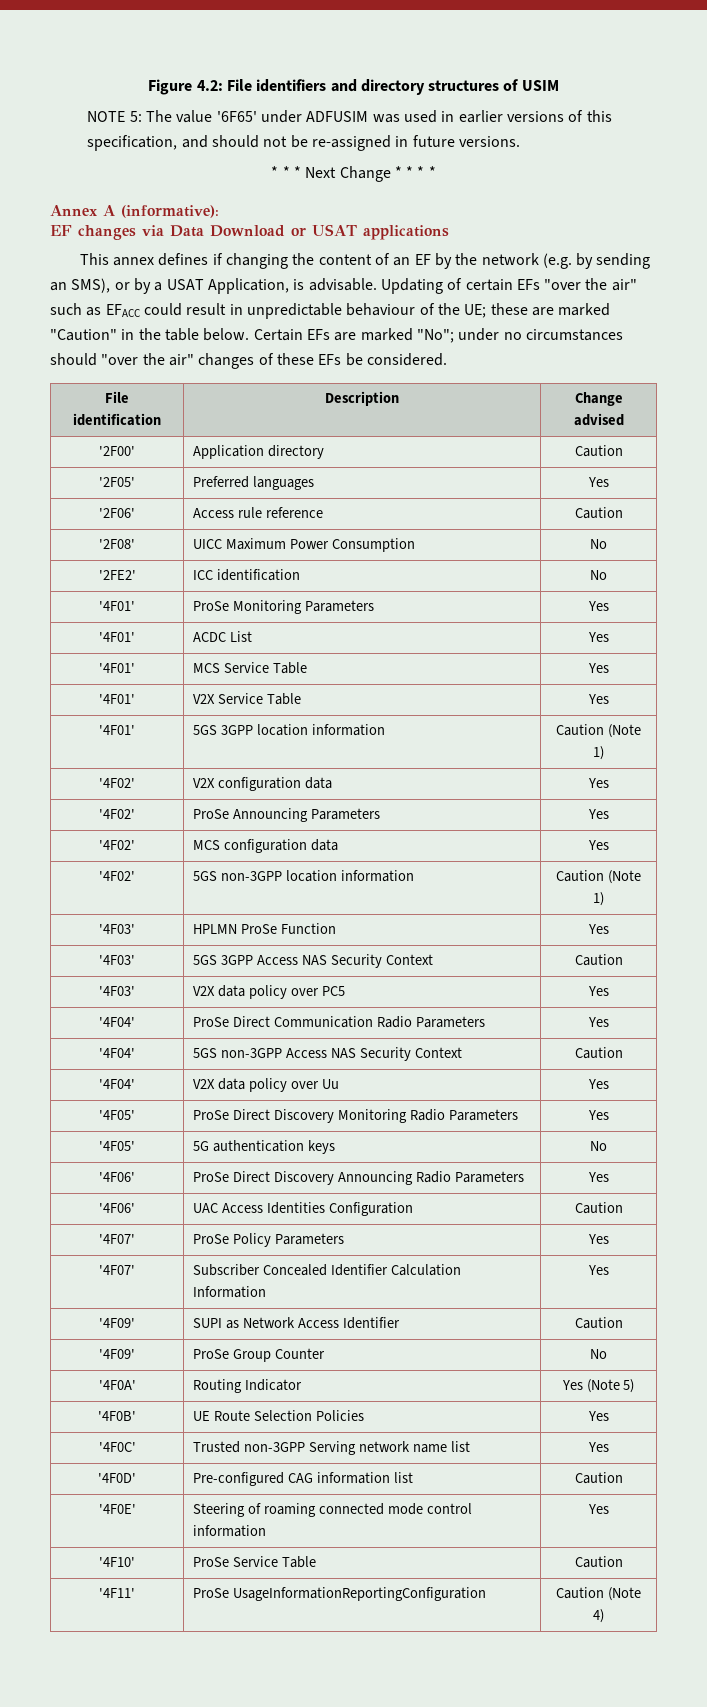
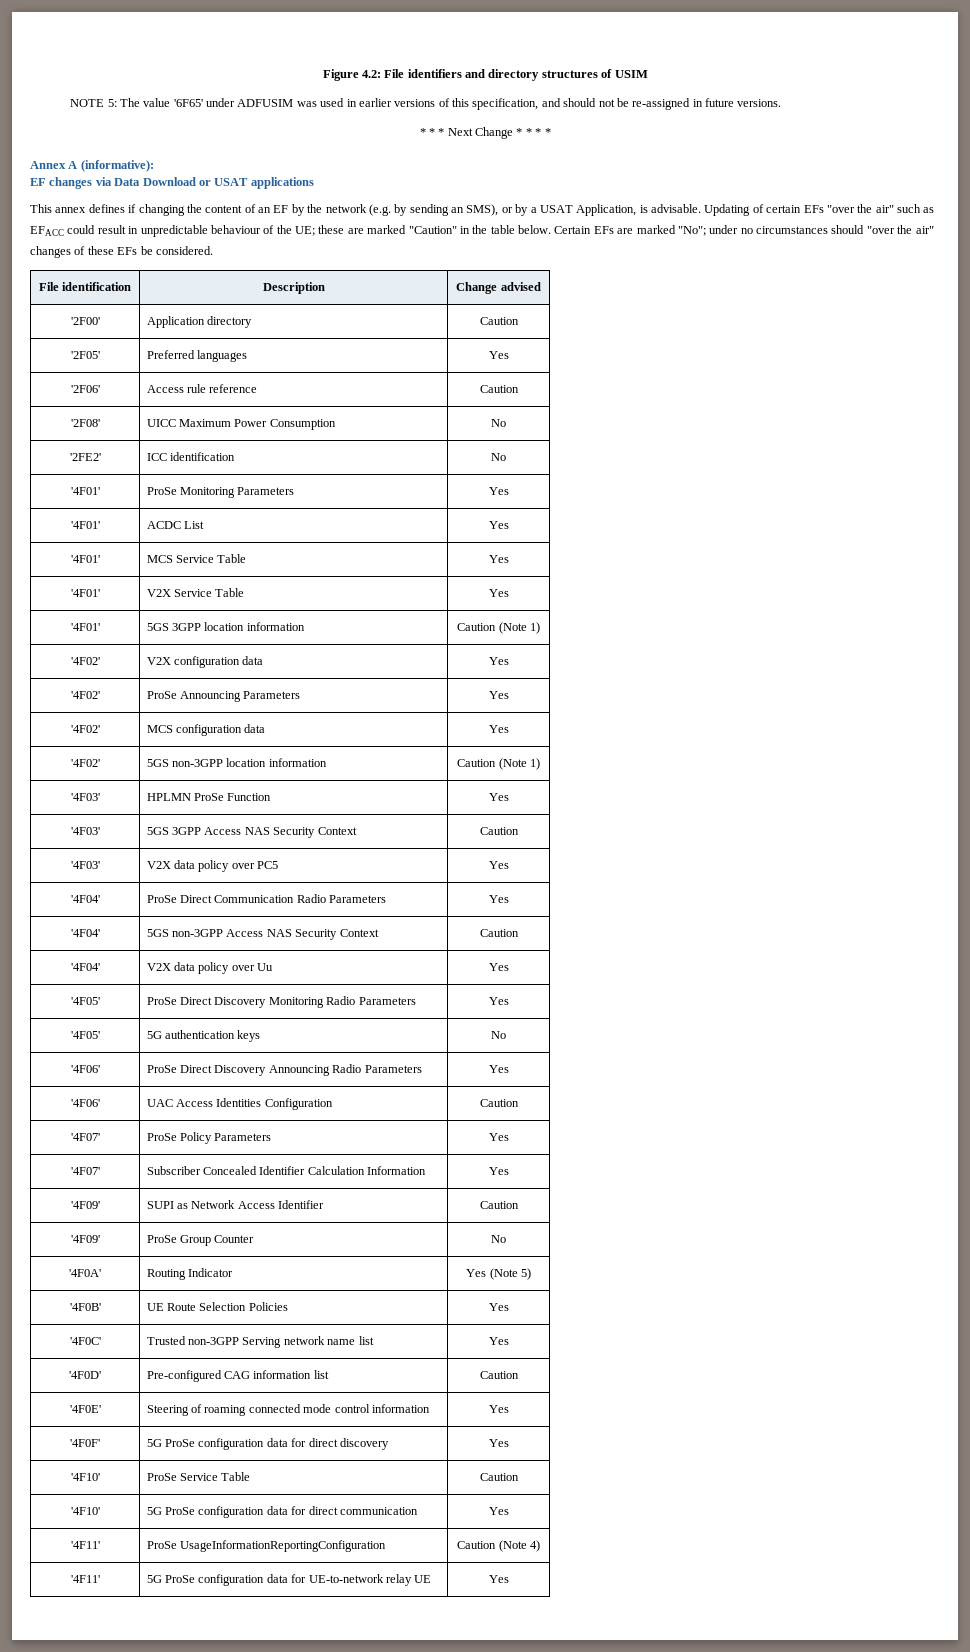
+ '4F0F' | 5G ProSe configuration data for direct discovery | Yes
+ '4F10' | 5G ProSe configuration data for direct communication | Yes
+ '4F11' | 5G ProSe configuration data for UE-to-network relay UE | Yes

